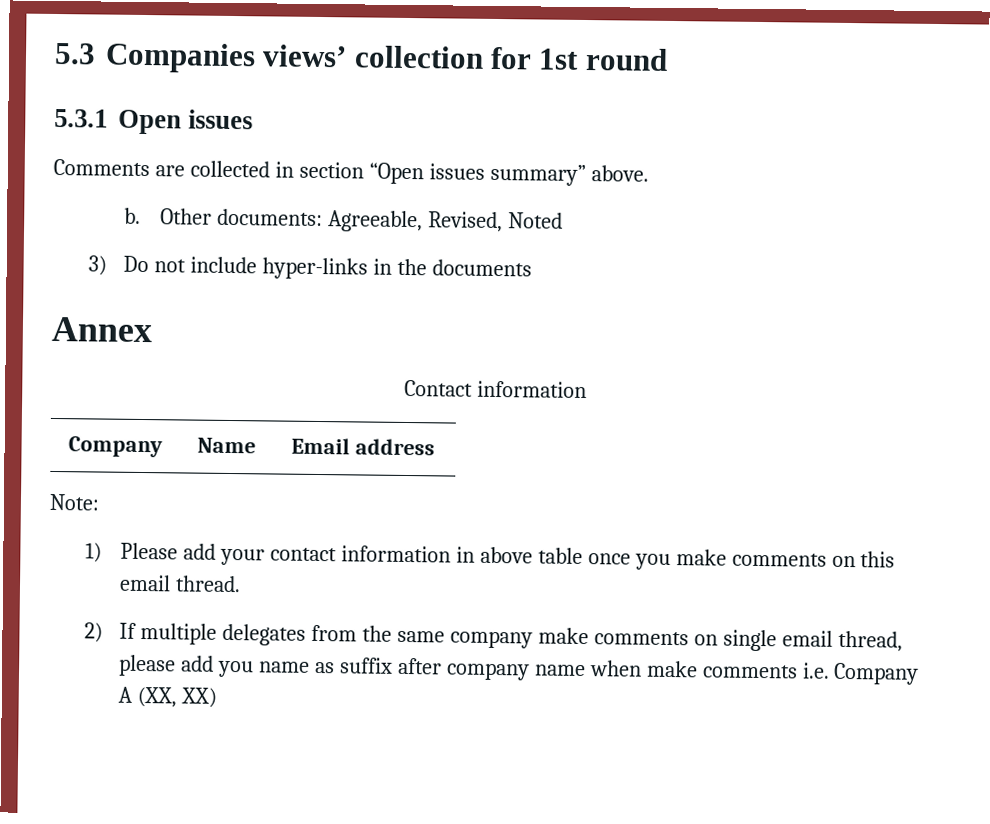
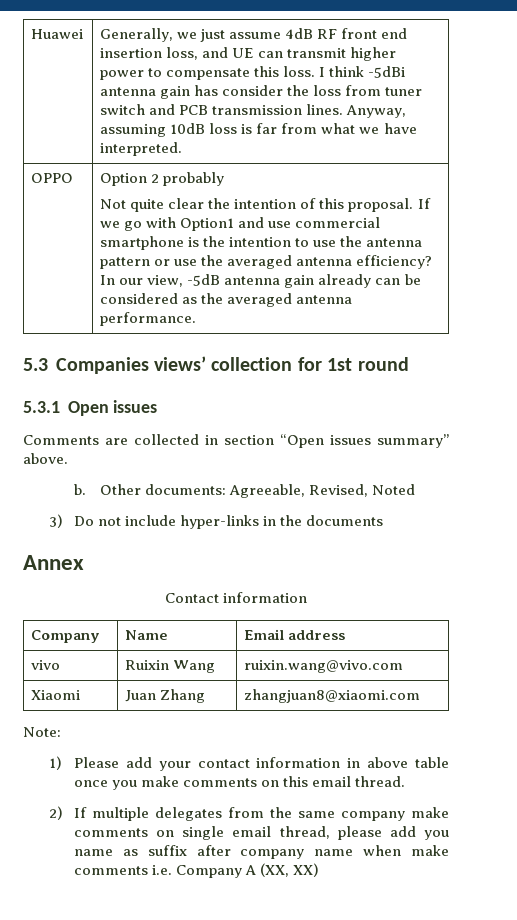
+ Huawei | Generally, we just assume 4dB RF front end insertion loss, and UE can transmit higher power to compensate this loss. I think -5dBi antenna gain has consider the loss from tuner switch and PCB transmission lines. Anyway, assuming 10dB loss is far from what we have interpreted.
+ OPPO | Option 2 probably
+ Not quite clear the intention of this proposal. If we go with Option1 and use commercial smartphone is the intention to use the antenna pattern or use the averaged antenna efficiency? In our view, -5dB antenna gain already can be considered as the averaged antenna performance.
+ vivo | Ruixin Wang | ruixin.wang@vivo.com
+ Xiaomi | Juan Zhang | zhangjuan8@xiaomi.com

